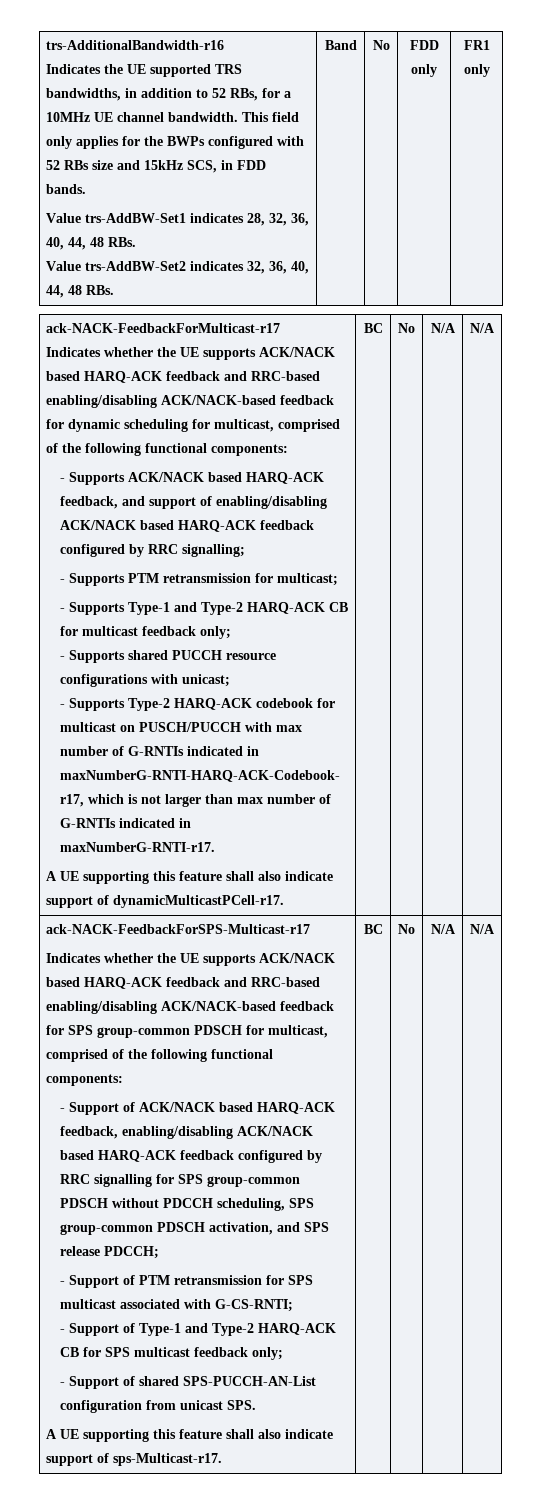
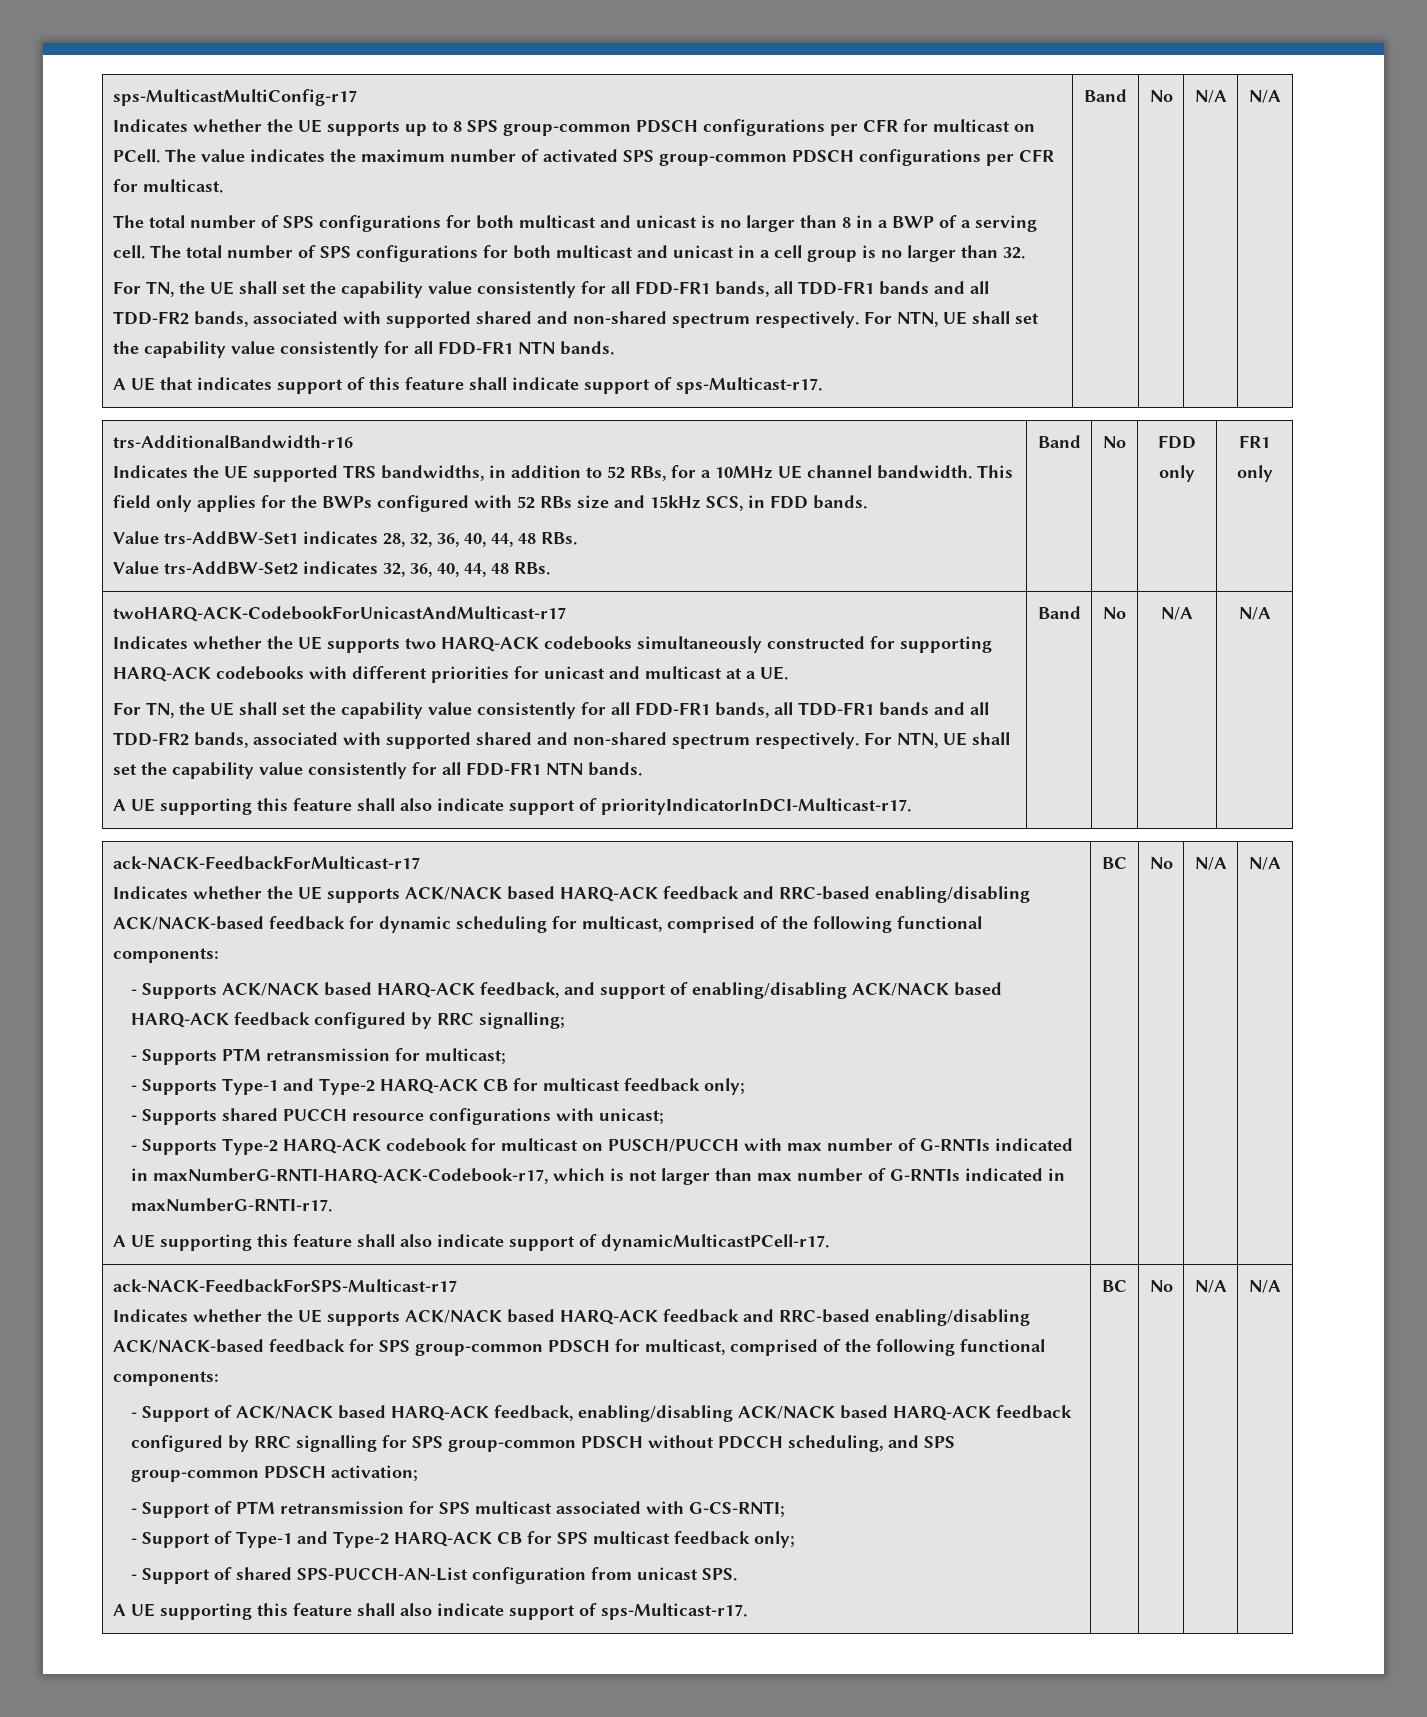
+ sps-MulticastMultiConfig-r17
+ Indicates whether the UE supports up to 8 SPS group-common PDSCH configurations per CFR for multicast on PCell. The value indicates the maximum number of activated SPS group-common PDSCH configurations per CFR for multicast.
+ The total number of SPS configurations for both multicast and unicast is no larger than 8 in a BWP of a serving cell. The total number of SPS configurations for both multicast and unicast in a cell group is no larger than 32.
+ For TN, the UE shall set the capability value consistently for all FDD-FR1 bands, all TDD-FR1 bands and all TDD-FR2 bands, associated with supported shared and non-shared spectrum respectively. For NTN, UE shall set the capability value consistently for all FDD-FR1 NTN bands.
+ A UE that indicates support of this feature shall indicate support of sps-Multicast-r17. | Band | No | N/A | N/A
+ twoHARQ-ACK-CodebookForUnicastAndMulticast-r17
+ Indicates whether the UE supports two HARQ-ACK codebooks simultaneously constructed for supporting HARQ-ACK codebooks with different priorities for unicast and multicast at a UE.
+ For TN, the UE shall set the capability value consistently for all FDD-FR1 bands, all TDD-FR1 bands and all TDD-FR2 bands, associated with supported shared and non-shared spectrum respectively. For NTN, UE shall set the capability value consistently for all FDD-FR1 NTN bands.
+ A UE supporting this feature shall also indicate support of priorityIndicatorInDCI-Multicast-r17. | Band | No | N/A | N/A
- - Support of ACK/NACK based HARQ-ACK feedback, enabling/disabling ACK/NACK based HARQ-ACK feedback configured by RRC signalling for SPS group-common PDSCH without PDCCH scheduling, SPS group-common PDSCH activation, and SPS release PDCCH;
+ - Support of ACK/NACK based HARQ-ACK feedback, enabling/disabling ACK/NACK based HARQ-ACK feedback configured by RRC signalling for SPS group-common PDSCH without PDCCH scheduling, and SPS group-common PDSCH activation;

